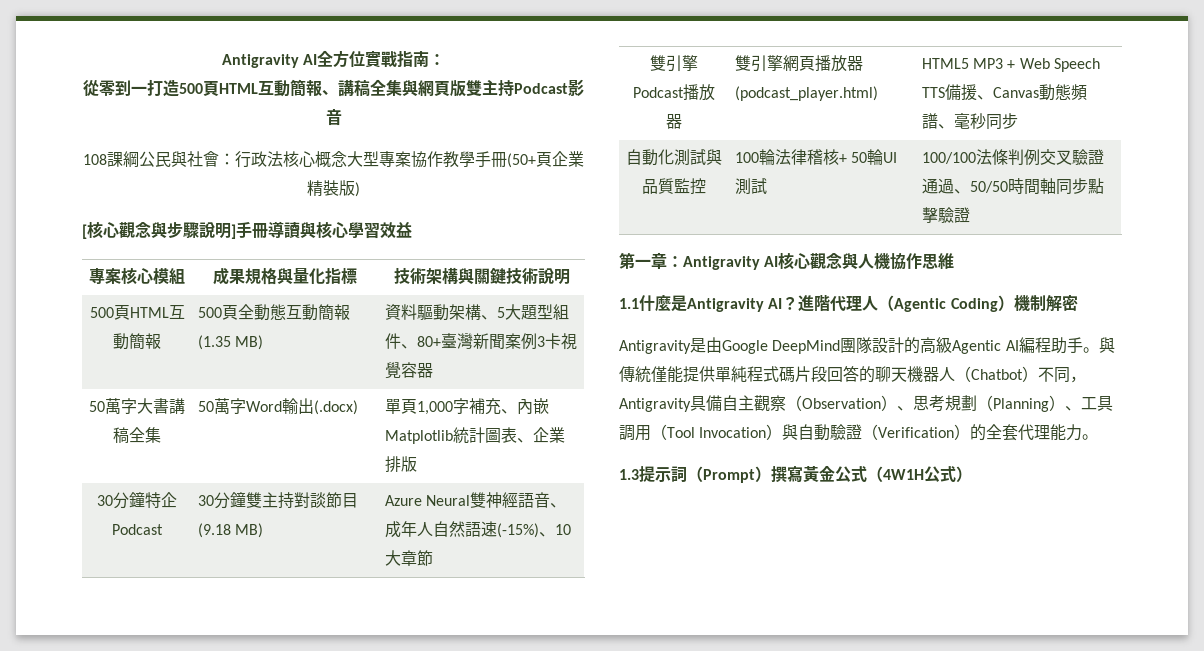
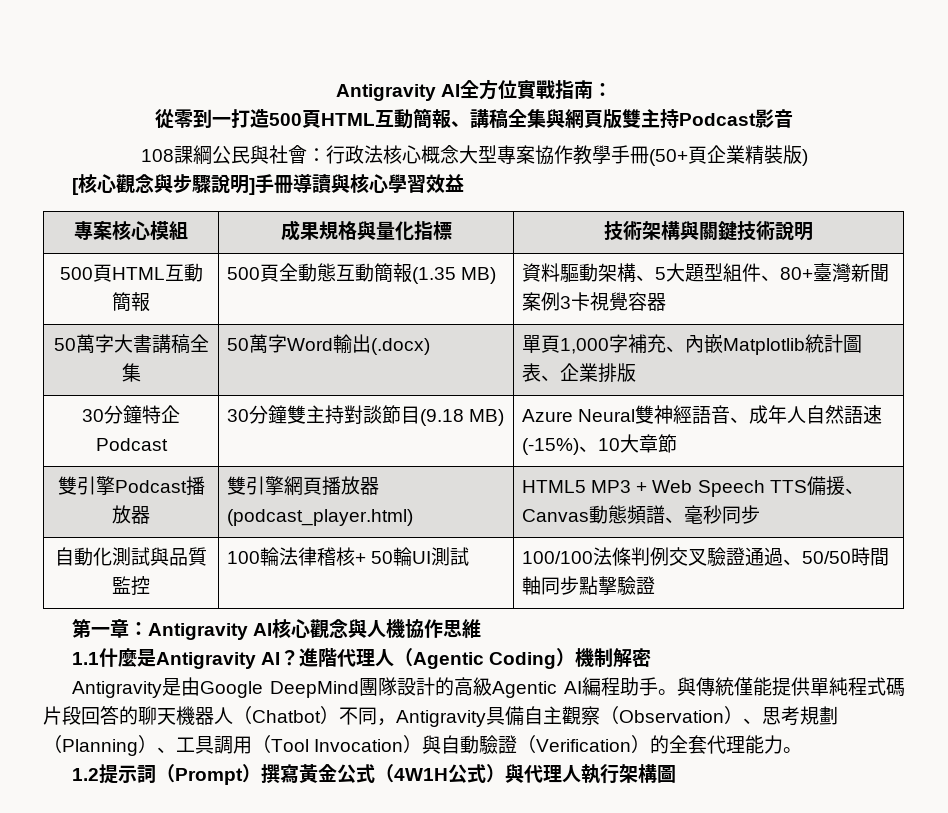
- 1.3提示詞（Prompt）撰寫黃金公式（4W1H公式）
+ 1.2提示詞（Prompt）撰寫黃金公式（4W1H公式）與代理人執行架構圖

